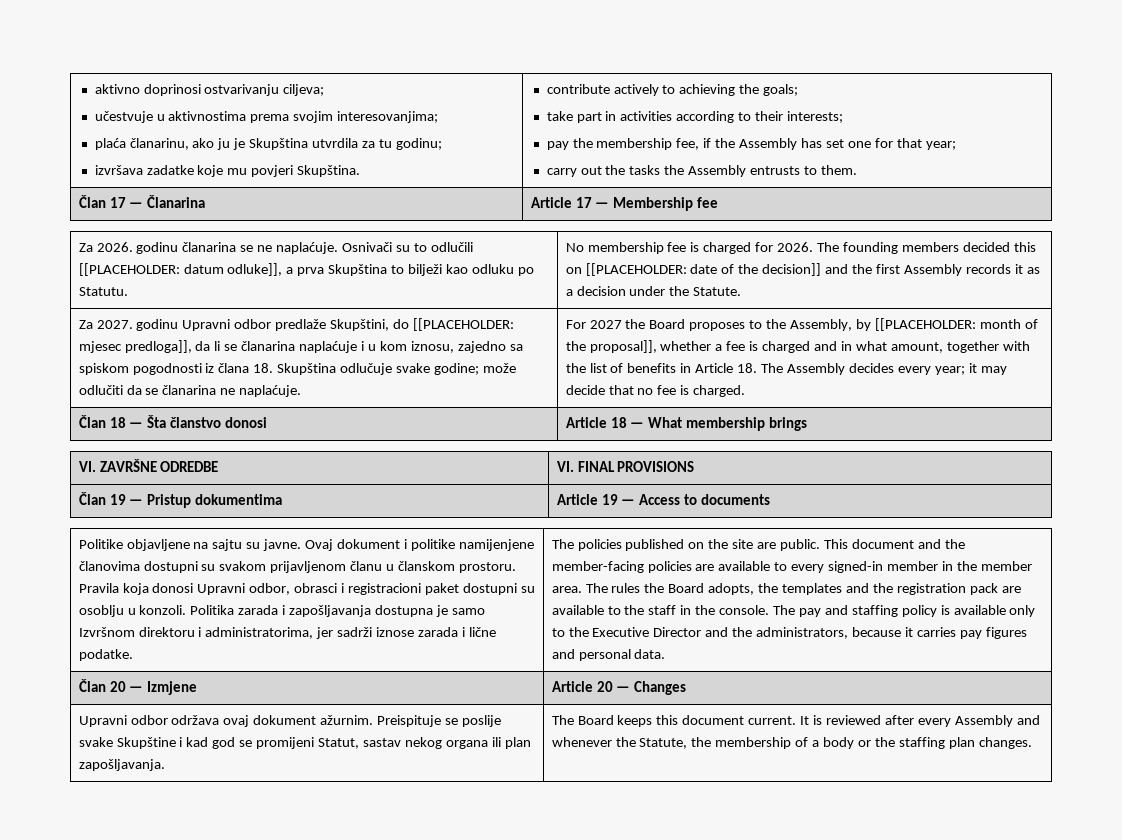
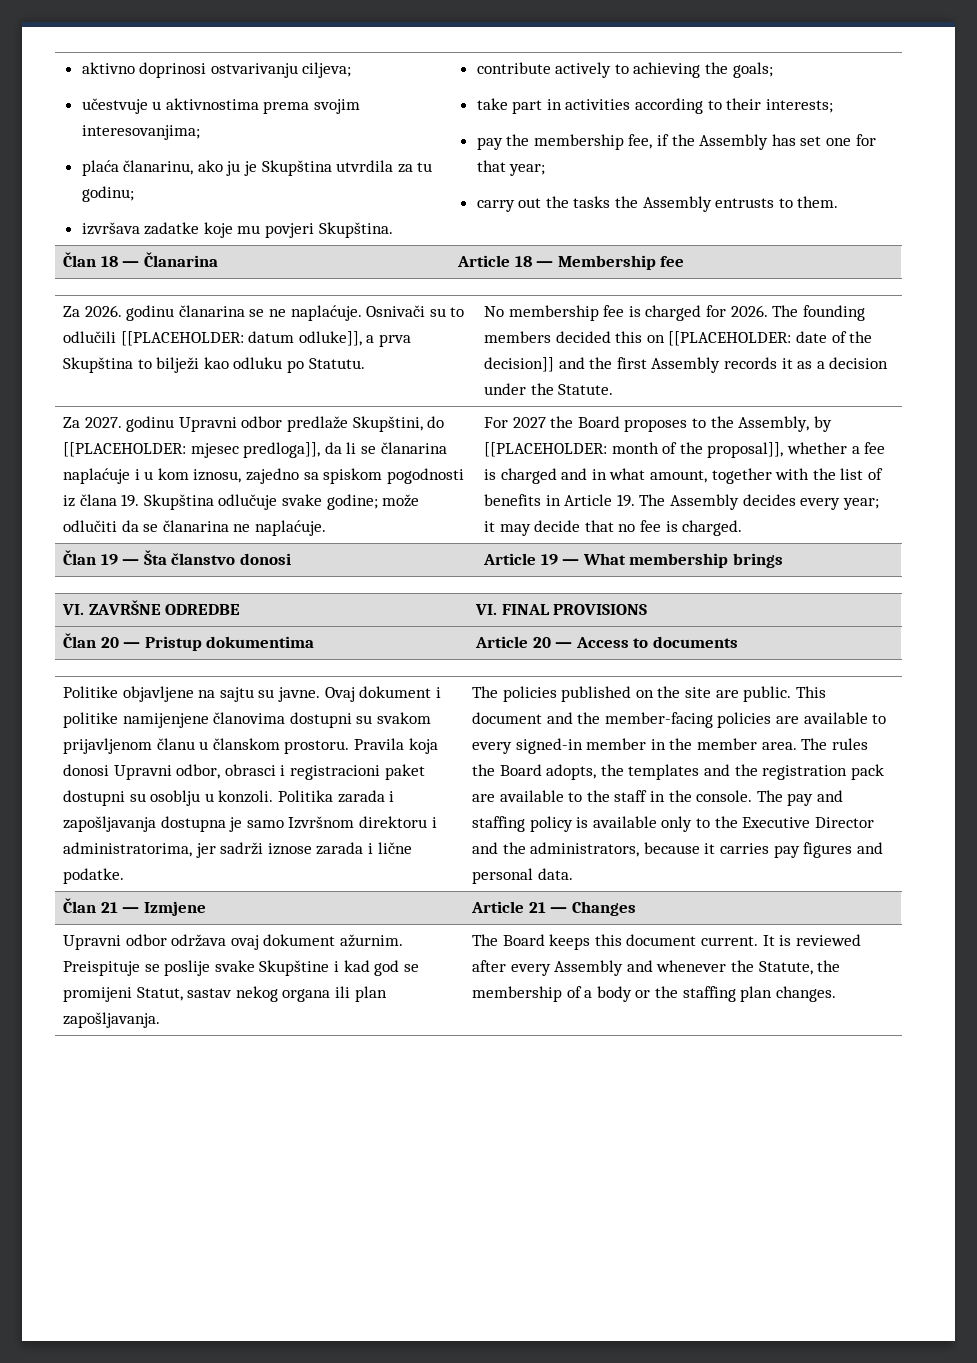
- Član 17 — Članarina | Article 17 — Membership fee
+ Član 18 — Članarina | Article 18 — Membership fee
- Za 2027. godinu Upravni odbor predlaže Skupštini, do [[PLACEHOLDER: mjesec predloga]], da li se članarina naplaćuje i u kom iznosu, zajedno sa spiskom pogodnosti iz člana 18. Skupština odlučuje svake godine; može odlučiti da se članarina ne naplaćuje.
+ Za 2027. godinu Upravni odbor predlaže Skupštini, do [[PLACEHOLDER: mjesec predloga]], da li se članarina naplaćuje i u kom iznosu, zajedno sa spiskom pogodnosti iz člana 19. Skupština odlučuje svake godine; može odlučiti da se članarina ne naplaćuje.
- For 2027 the Board proposes to the Assembly, by [[PLACEHOLDER: month of the proposal]], whether a fee is charged and in what amount, together with the list of benefits in Article 18. The Assembly decides every year; it may decide that no fee is charged.
+ For 2027 the Board proposes to the Assembly, by [[PLACEHOLDER: month of the proposal]], whether a fee is charged and in what amount, together with the list of benefits in Article 19. The Assembly decides every year; it may decide that no fee is charged.
- Član 18 — Šta članstvo donosi | Article 18 — What membership brings
+ Član 19 — Šta članstvo donosi | Article 19 — What membership brings
- Član 19 — Pristup dokumentima | Article 19 — Access to documents
+ Član 20 — Pristup dokumentima | Article 20 — Access to documents
- Član 20 — Izmjene | Article 20 — Changes
+ Član 21 — Izmjene | Article 21 — Changes

